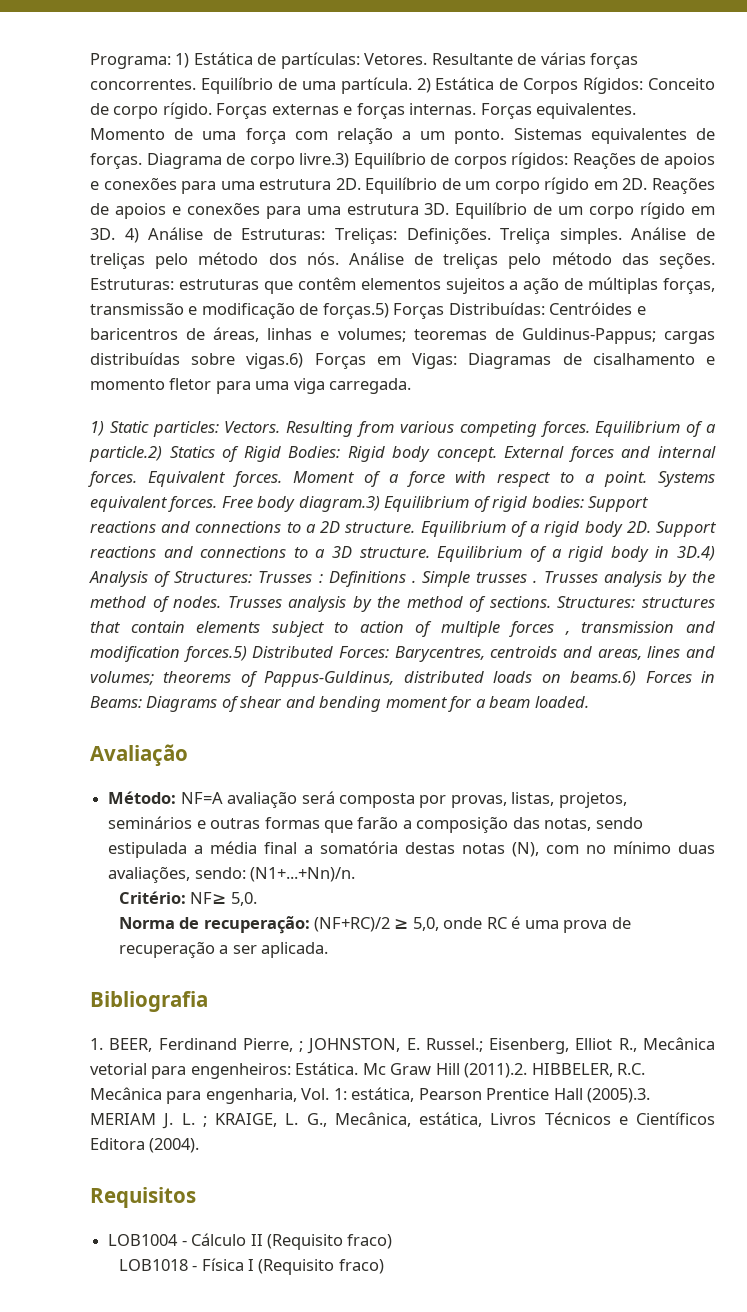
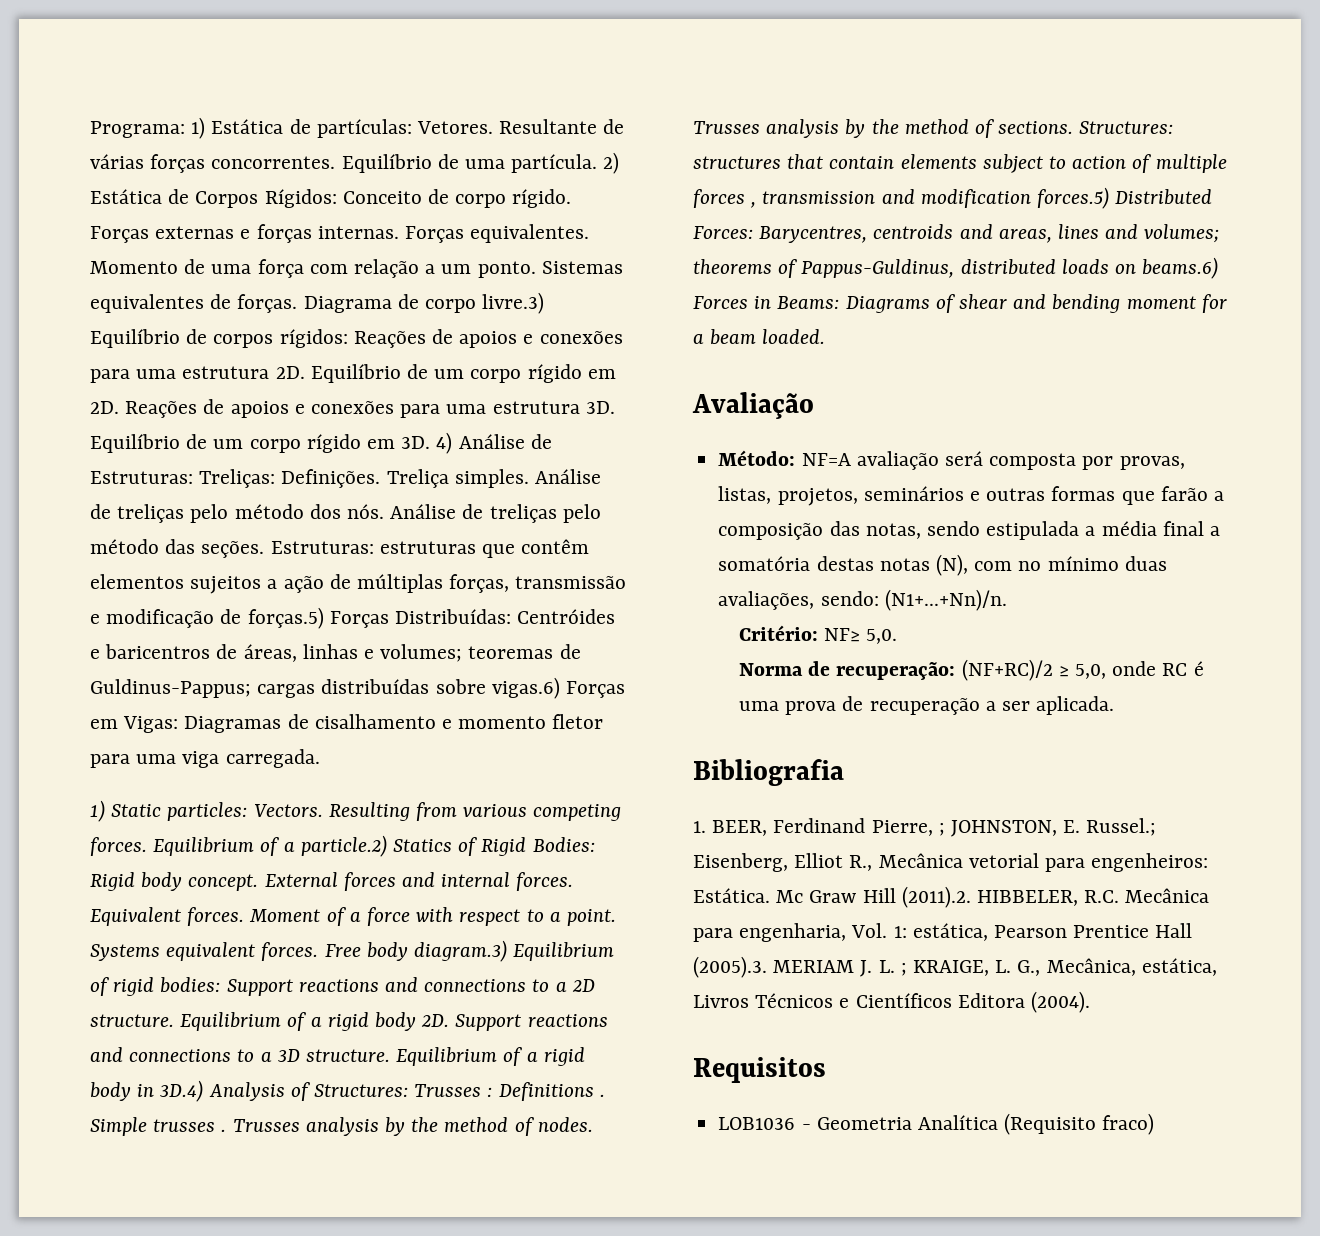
- LOB1004 - Cálculo II (Requisito fraco)
- LOB1018 - Física I (Requisito fraco)
+ LOB1036 - Geometria Analítica (Requisito fraco)

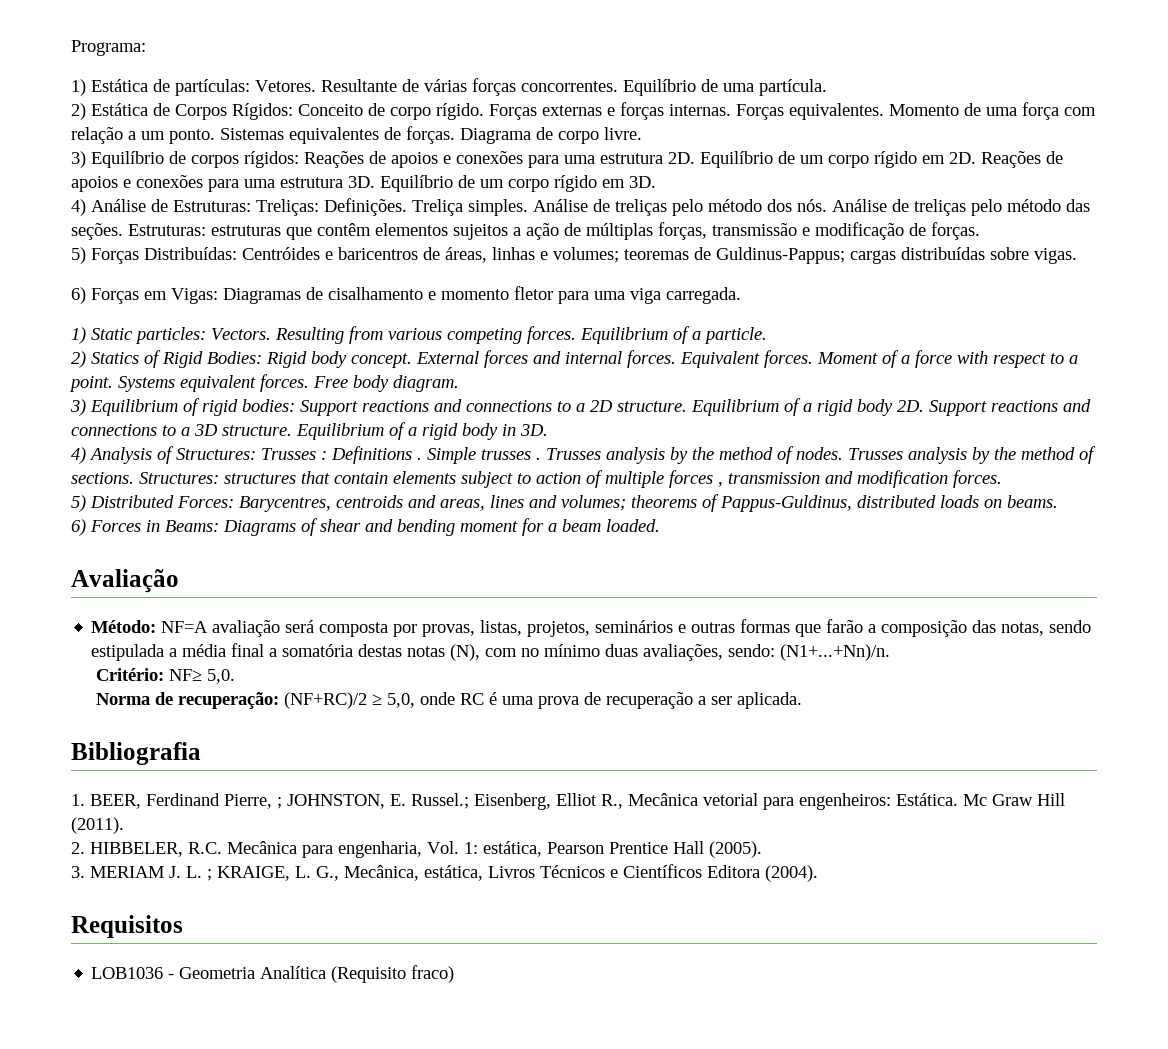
- Programa: 1) Estática de partículas: Vetores.
+ Programa:
+ 1) Estática de partículas: Vetores.
- Equilíbrio de uma partícula. 2) Estática de Corpos Rígidos: Conceito de corpo rígido.
+ Equilíbrio de uma partícula.
+ 2) Estática de Corpos Rígidos: Conceito de corpo rígido.
- Diagrama de corpo livre.3) Equilíbrio de corpos rígidos: Reações de apoios e conexões para uma estrutura 2D.
+ Diagrama de corpo livre.
+ 3) Equilíbrio de corpos rígidos: Reações de apoios e conexões para uma estrutura 2D.
- Equilíbrio de um corpo rígido em 3D. 4) Análise de Estruturas: Treliças: Definições.
+ Equilíbrio de um corpo rígido em 3D.
+ 4) Análise de Estruturas: Treliças: Definições.
- Estruturas: estruturas que contêm elementos sujeitos a ação de múltiplas forças, transmissão e modificação de forças.5) Forças Distribuídas: Centróides e baricentros de áreas, linhas e volumes; teoremas de Guldinus-Pappus; cargas distribuídas sobre vigas.6) Forças em Vigas: Diagramas de cisalhamento e momento fletor para uma viga carregada.
+ Estruturas: estruturas que contêm elementos sujeitos a ação de múltiplas forças, transmissão e modificação de forças.
+ 5) Forças Distribuídas: Centróides e baricentros de áreas, linhas e volumes; teoremas de Guldinus-Pappus; cargas distribuídas sobre vigas.
+ 6) Forças em Vigas: Diagramas de cisalhamento e momento fletor para uma viga carregada.
- Equilibrium of a particle.2) Statics of Rigid Bodies: Rigid body concept.
+ Equilibrium of a particle.
+ 2) Statics of Rigid Bodies: Rigid body concept.
- Free body diagram.3) Equilibrium of rigid bodies: Support reactions and connections to a 2D structure.
+ Free body diagram.
+ 3) Equilibrium of rigid bodies: Support reactions and connections to a 2D structure.
- Equilibrium of a rigid body in 3D.4) Analysis of Structures: Trusses : Definitions .
+ Equilibrium of a rigid body in 3D.
+ 4) Analysis of Structures: Trusses : Definitions .
- Structures: structures that contain elements subject to action of multiple forces , transmission and modification forces.5) Distributed Forces: Barycentres, centroids and areas, lines and volumes; theorems of Pappus-Guldinus, distributed loads on beams.6) Forces in Beams: Diagrams of shear and bending moment for a beam loaded.
+ Structures: structures that contain elements subject to action of multiple forces , transmission and modification forces.
+ 5) Distributed Forces: Barycentres, centroids and areas, lines and volumes; theorems of Pappus-Guldinus, distributed loads on beams.
+ 6) Forces in Beams: Diagrams of shear and bending moment for a beam loaded.
- Mc Graw Hill (2011).2. HIBBELER, R.C. Mecânica para engenharia, Vol. 1: estática, Pearson Prentice Hall (2005).3. MERIAM J. L. ; KRAIGE, L. G., Mecânica, estática, Livros Técnicos e Científicos Editora (2004).
+ Mc Graw Hill (2011).
+ 2. HIBBELER, R.C. Mecânica para engenharia, Vol. 1: estática, Pearson Prentice Hall (2005).
+ 3. MERIAM J. L. ; KRAIGE, L. G., Mecânica, estática, Livros Técnicos e Científicos Editora (2004).

